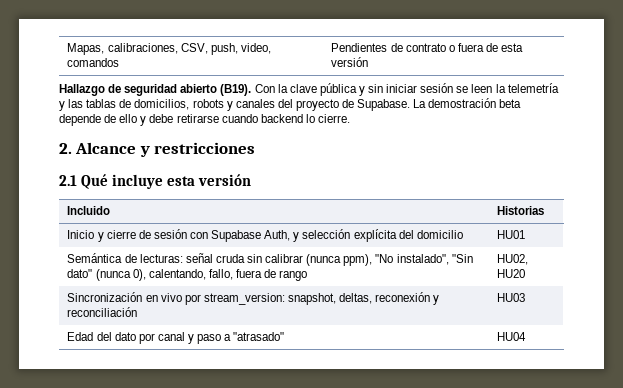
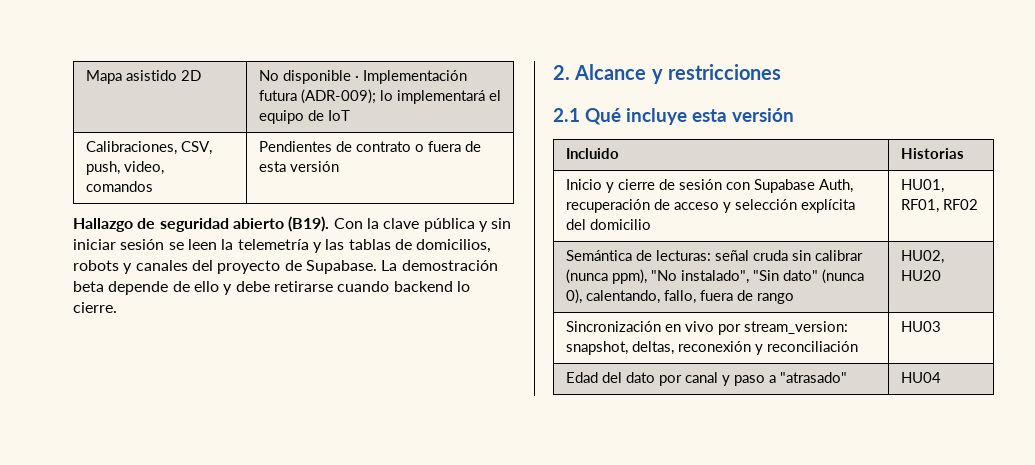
- Mapas, calibraciones, CSV, push, video, comandos | Pendientes de contrato o fuera de esta versión
+ Mapa asistido 2D | No disponible · Implementación futura (ADR-009); lo implementará el equipo de IoT
+ Calibraciones, CSV, push, video, comandos | Pendientes de contrato o fuera de esta versión
- Inicio y cierre de sesión con Supabase Auth, y selección explícita del domicilio | HU01
+ Inicio y cierre de sesión con Supabase Auth, recuperación de acceso y selección explícita del domicilio | HU01, RF01, RF02

